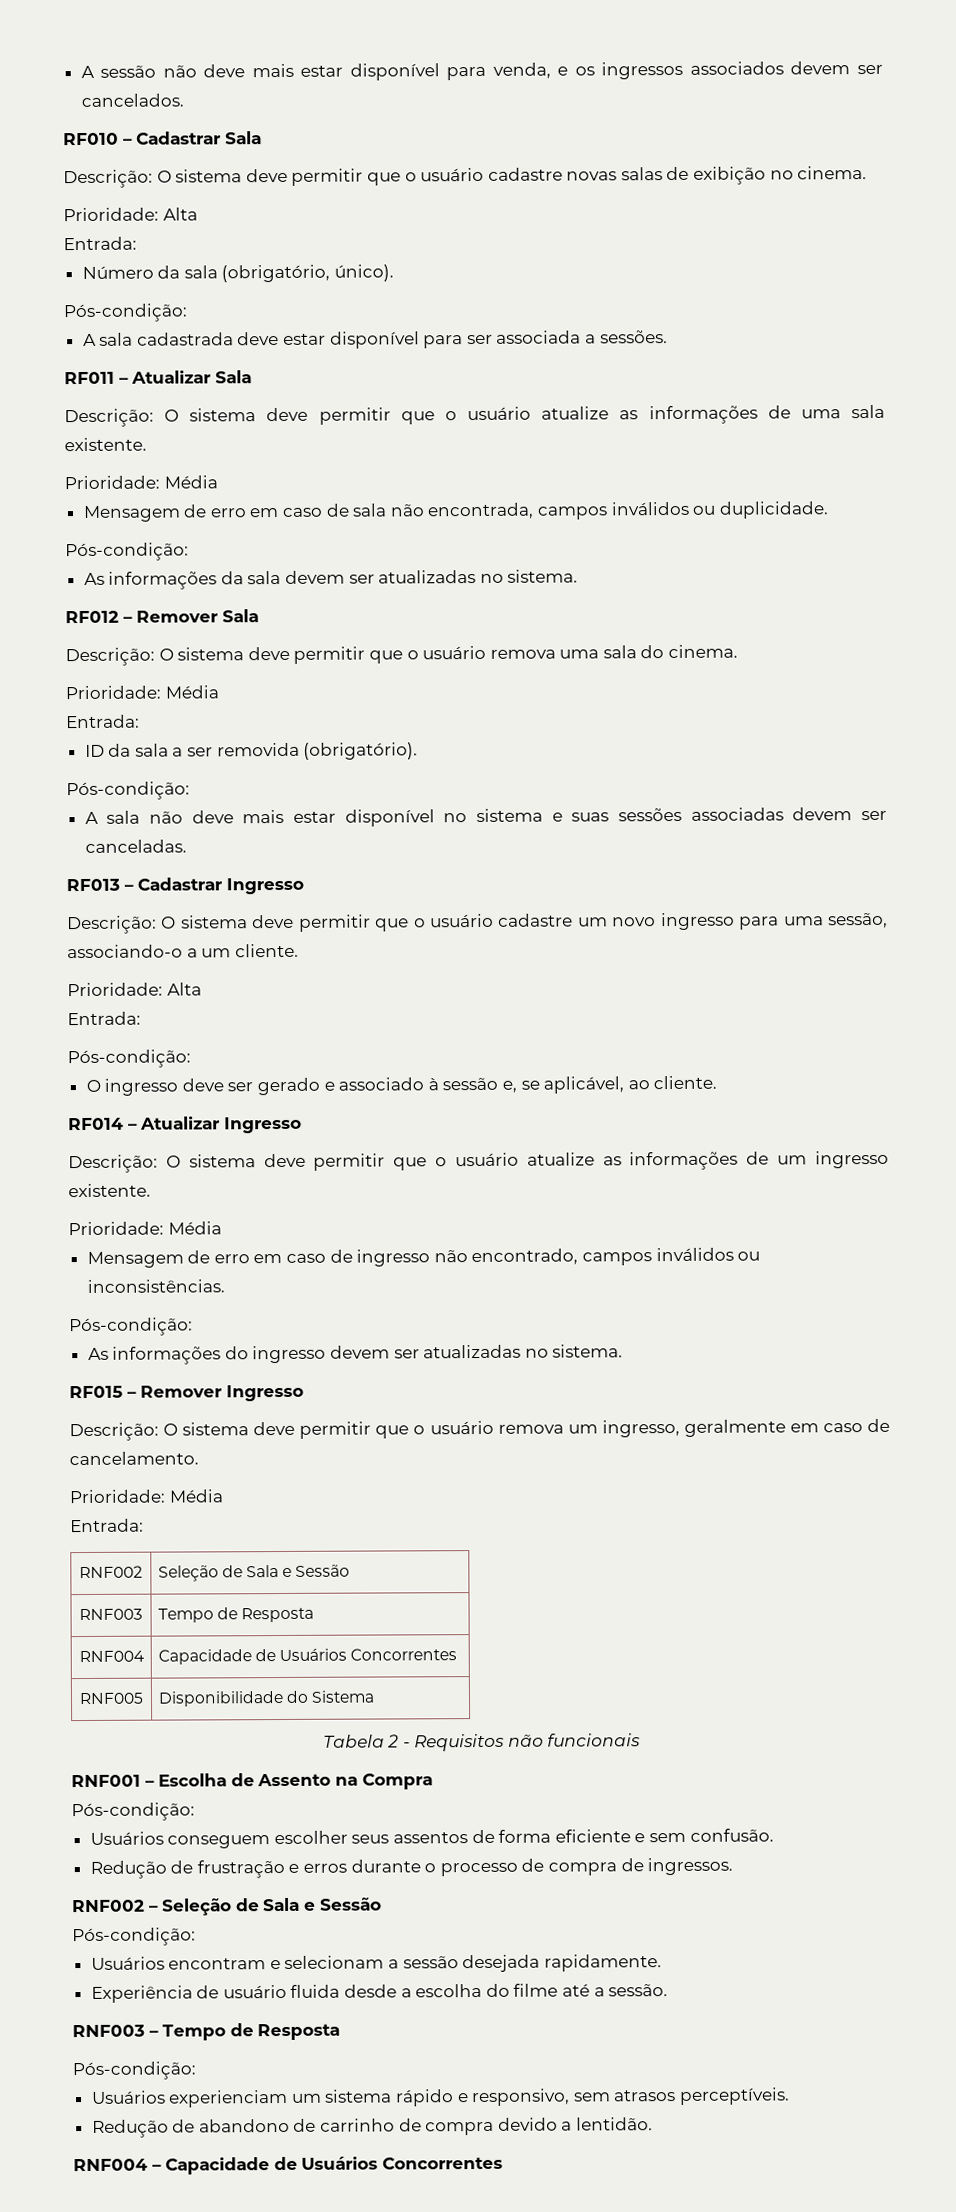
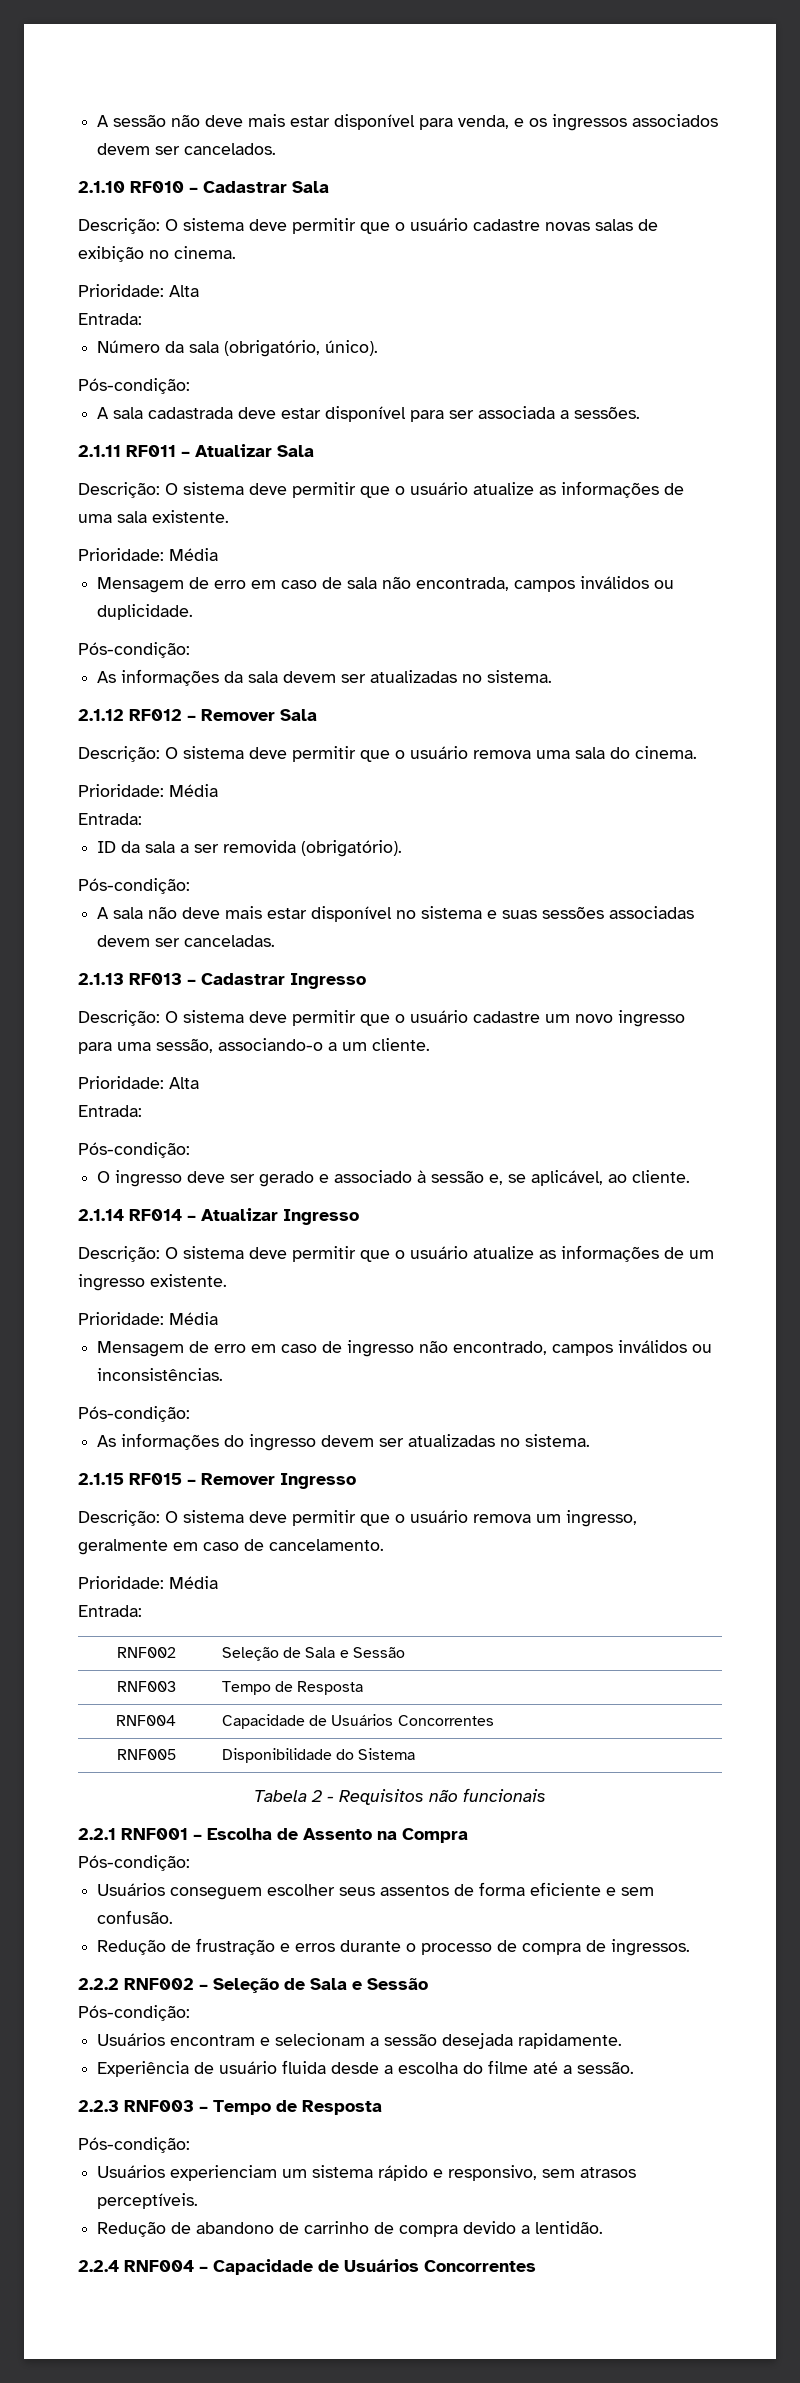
- RF010 – Cadastrar Sala
+ 2.1.10 RF010 – Cadastrar Sala
- RF011 – Atualizar Sala
+ 2.1.11 RF011 – Atualizar Sala
- RF012 – Remover Sala
+ 2.1.12 RF012 – Remover Sala
- RF013 – Cadastrar Ingresso
+ 2.1.13 RF013 – Cadastrar Ingresso
- RF014 – Atualizar Ingresso
+ 2.1.14 RF014 – Atualizar Ingresso
- RF015 – Remover Ingresso
+ 2.1.15 RF015 – Remover Ingresso
- RNF001 – Escolha de Assento na Compra
+ 2.2.1 RNF001 – Escolha de Assento na Compra
- RNF002 – Seleção de Sala e Sessão
+ 2.2.2 RNF002 – Seleção de Sala e Sessão
- RNF003 – Tempo de Resposta
+ 2.2.3 RNF003 – Tempo de Resposta
- RNF004 – Capacidade de Usuários Concorrentes
+ 2.2.4 RNF004 – Capacidade de Usuários Concorrentes

